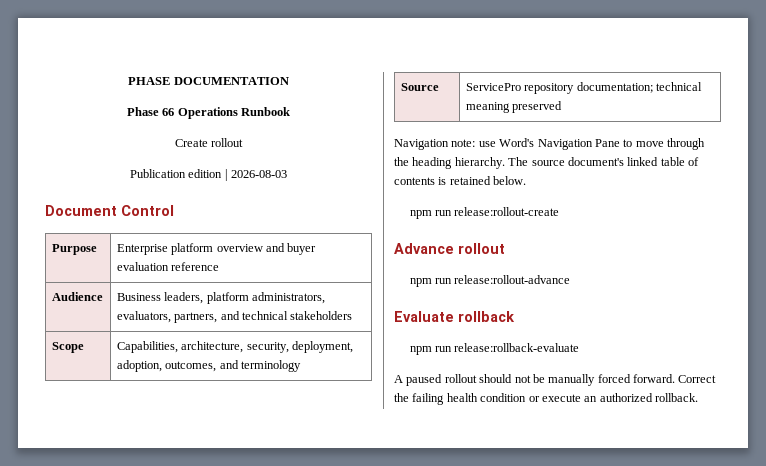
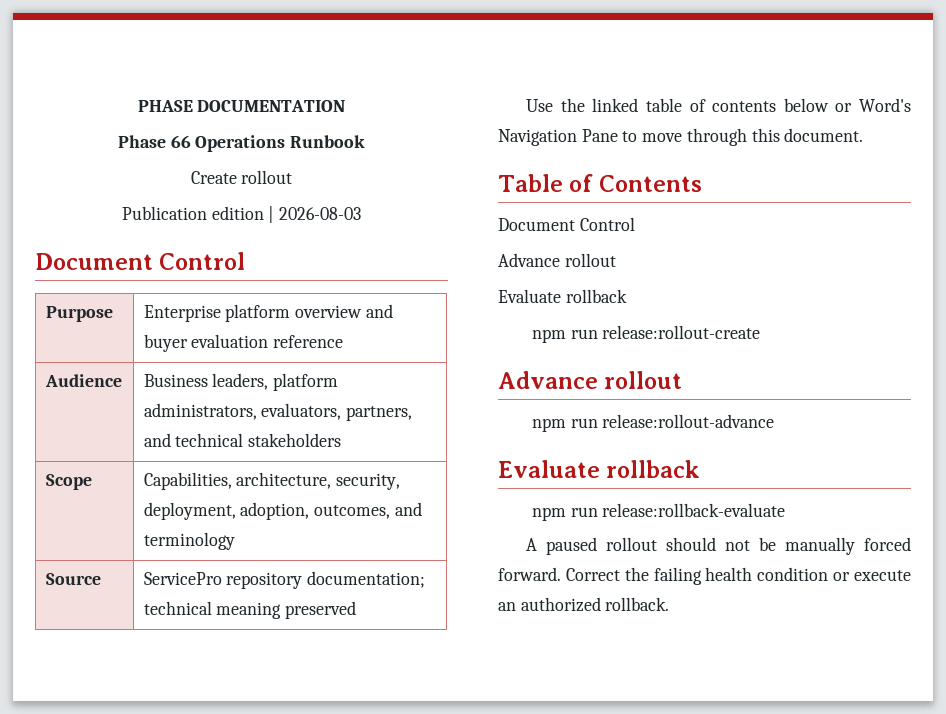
- Navigation note: use Word's Navigation Pane to move through the heading hierarchy. The source document's linked table of contents is retained below.
+ Use the linked table of contents below or Word's Navigation Pane to move through this document.
+ Table of Contents
+ Document Control
+ Advance rollout
+ Evaluate rollback

